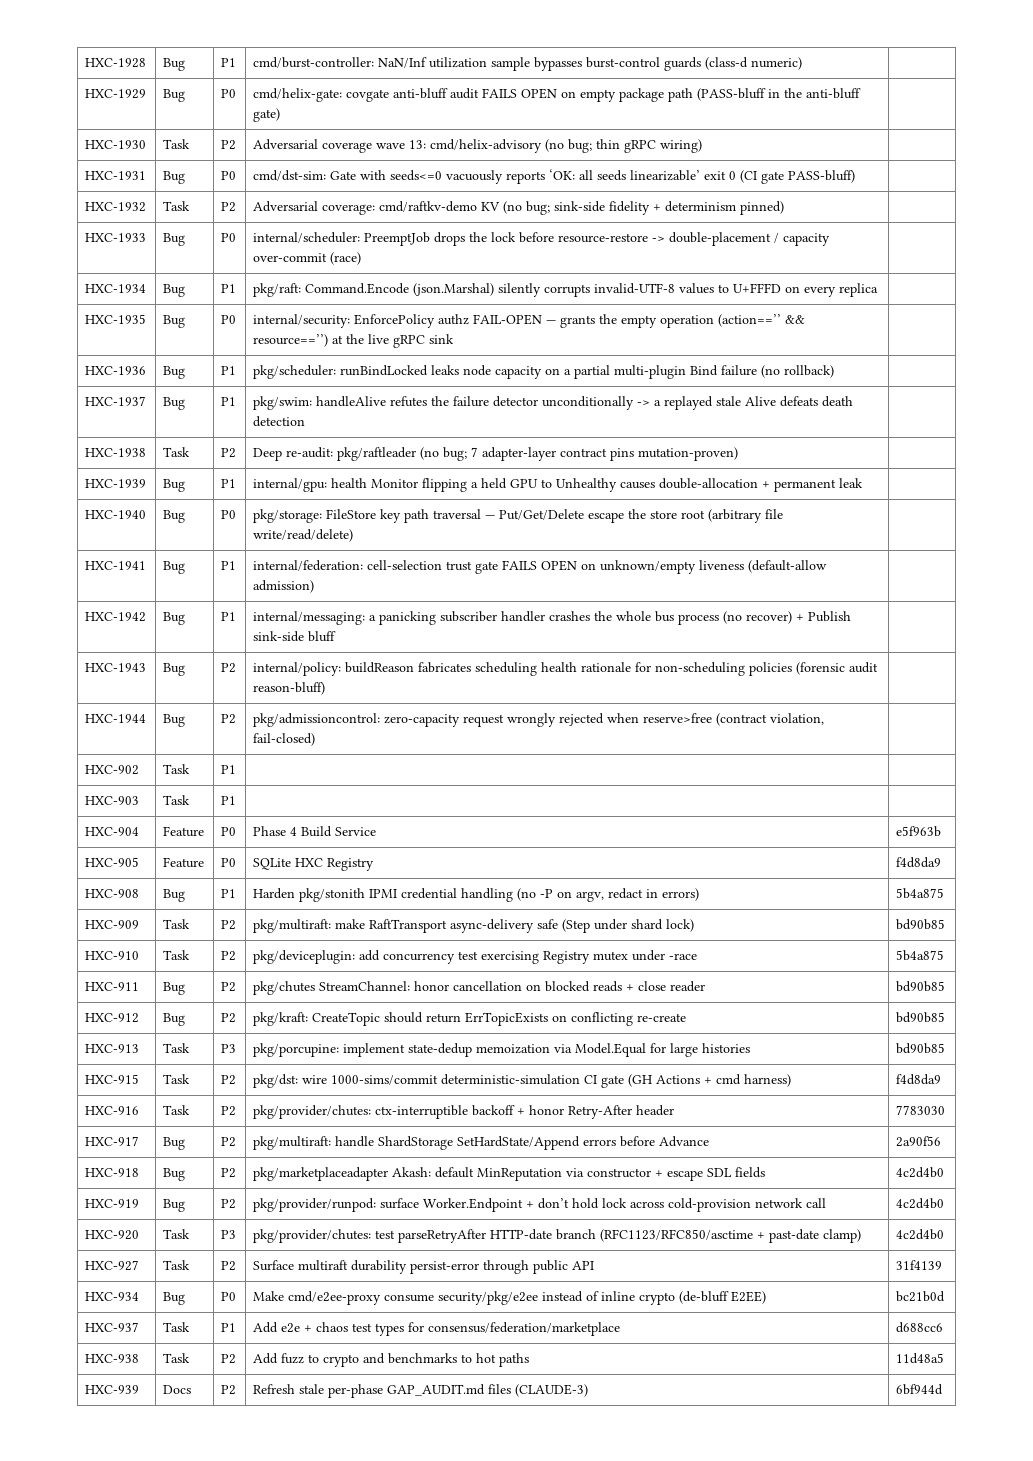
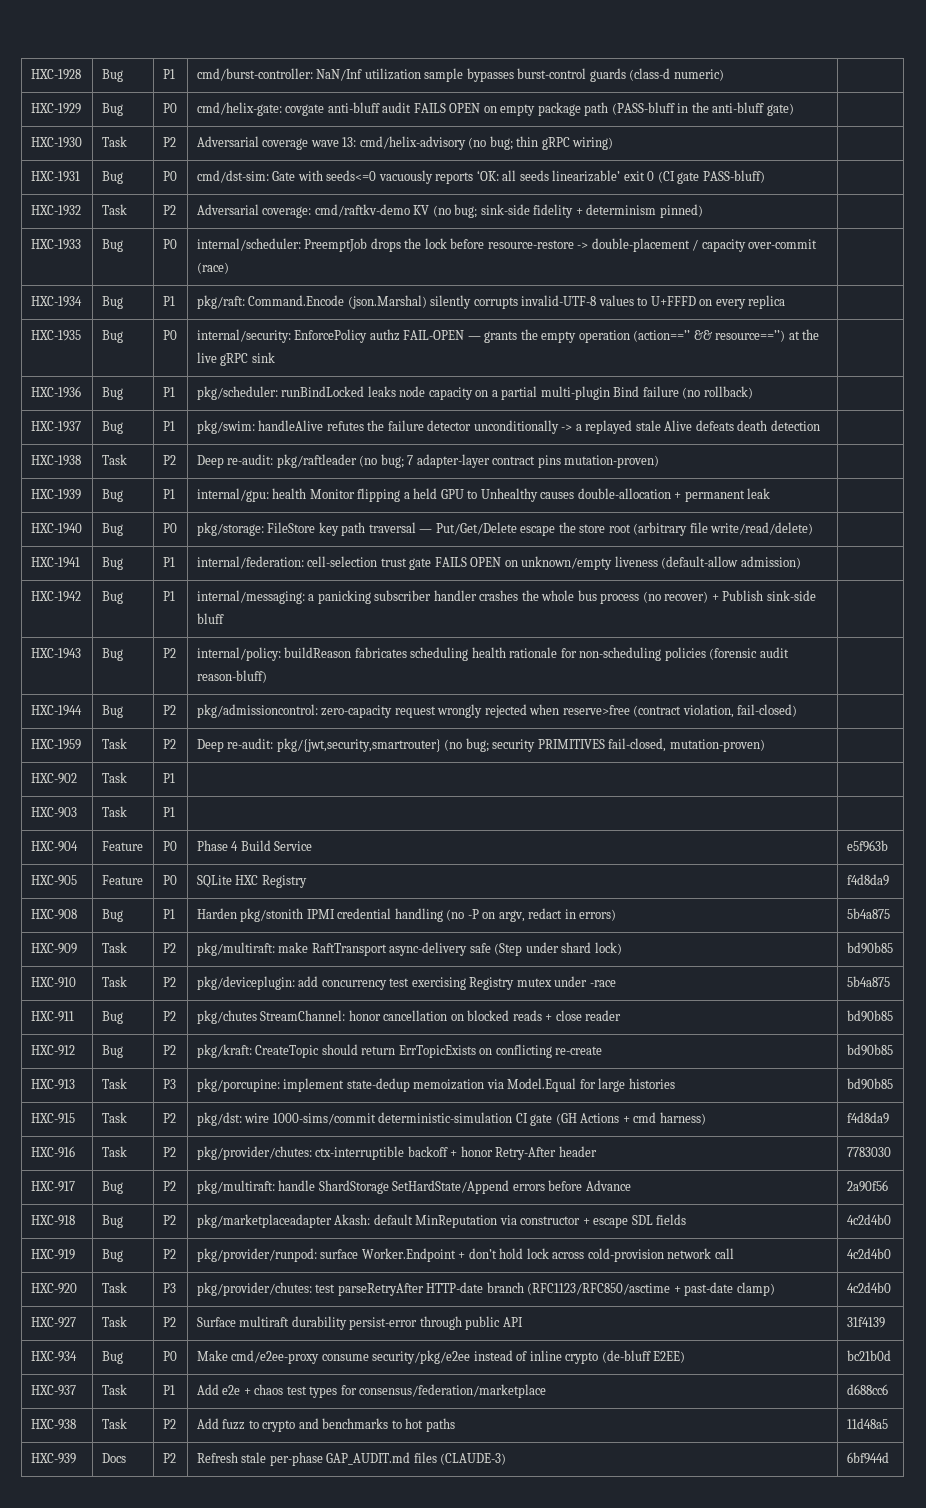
+ HXC-1959 | Task | P2 | Deep re-audit: pkg/{jwt,security,smartrouter} (no bug; security PRIMITIVES fail-closed, mutation-proven) |

